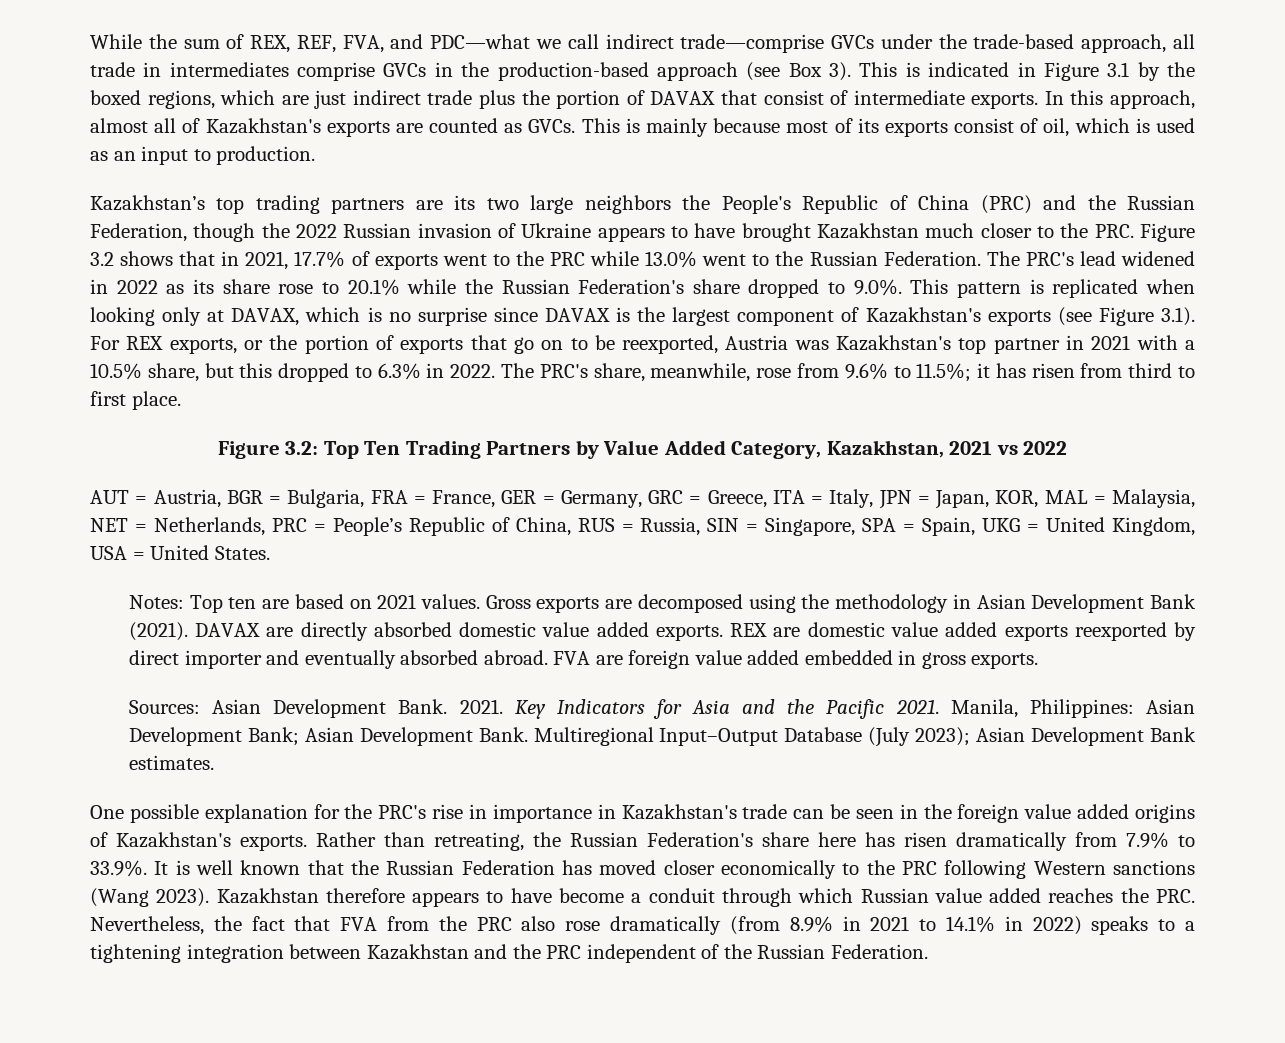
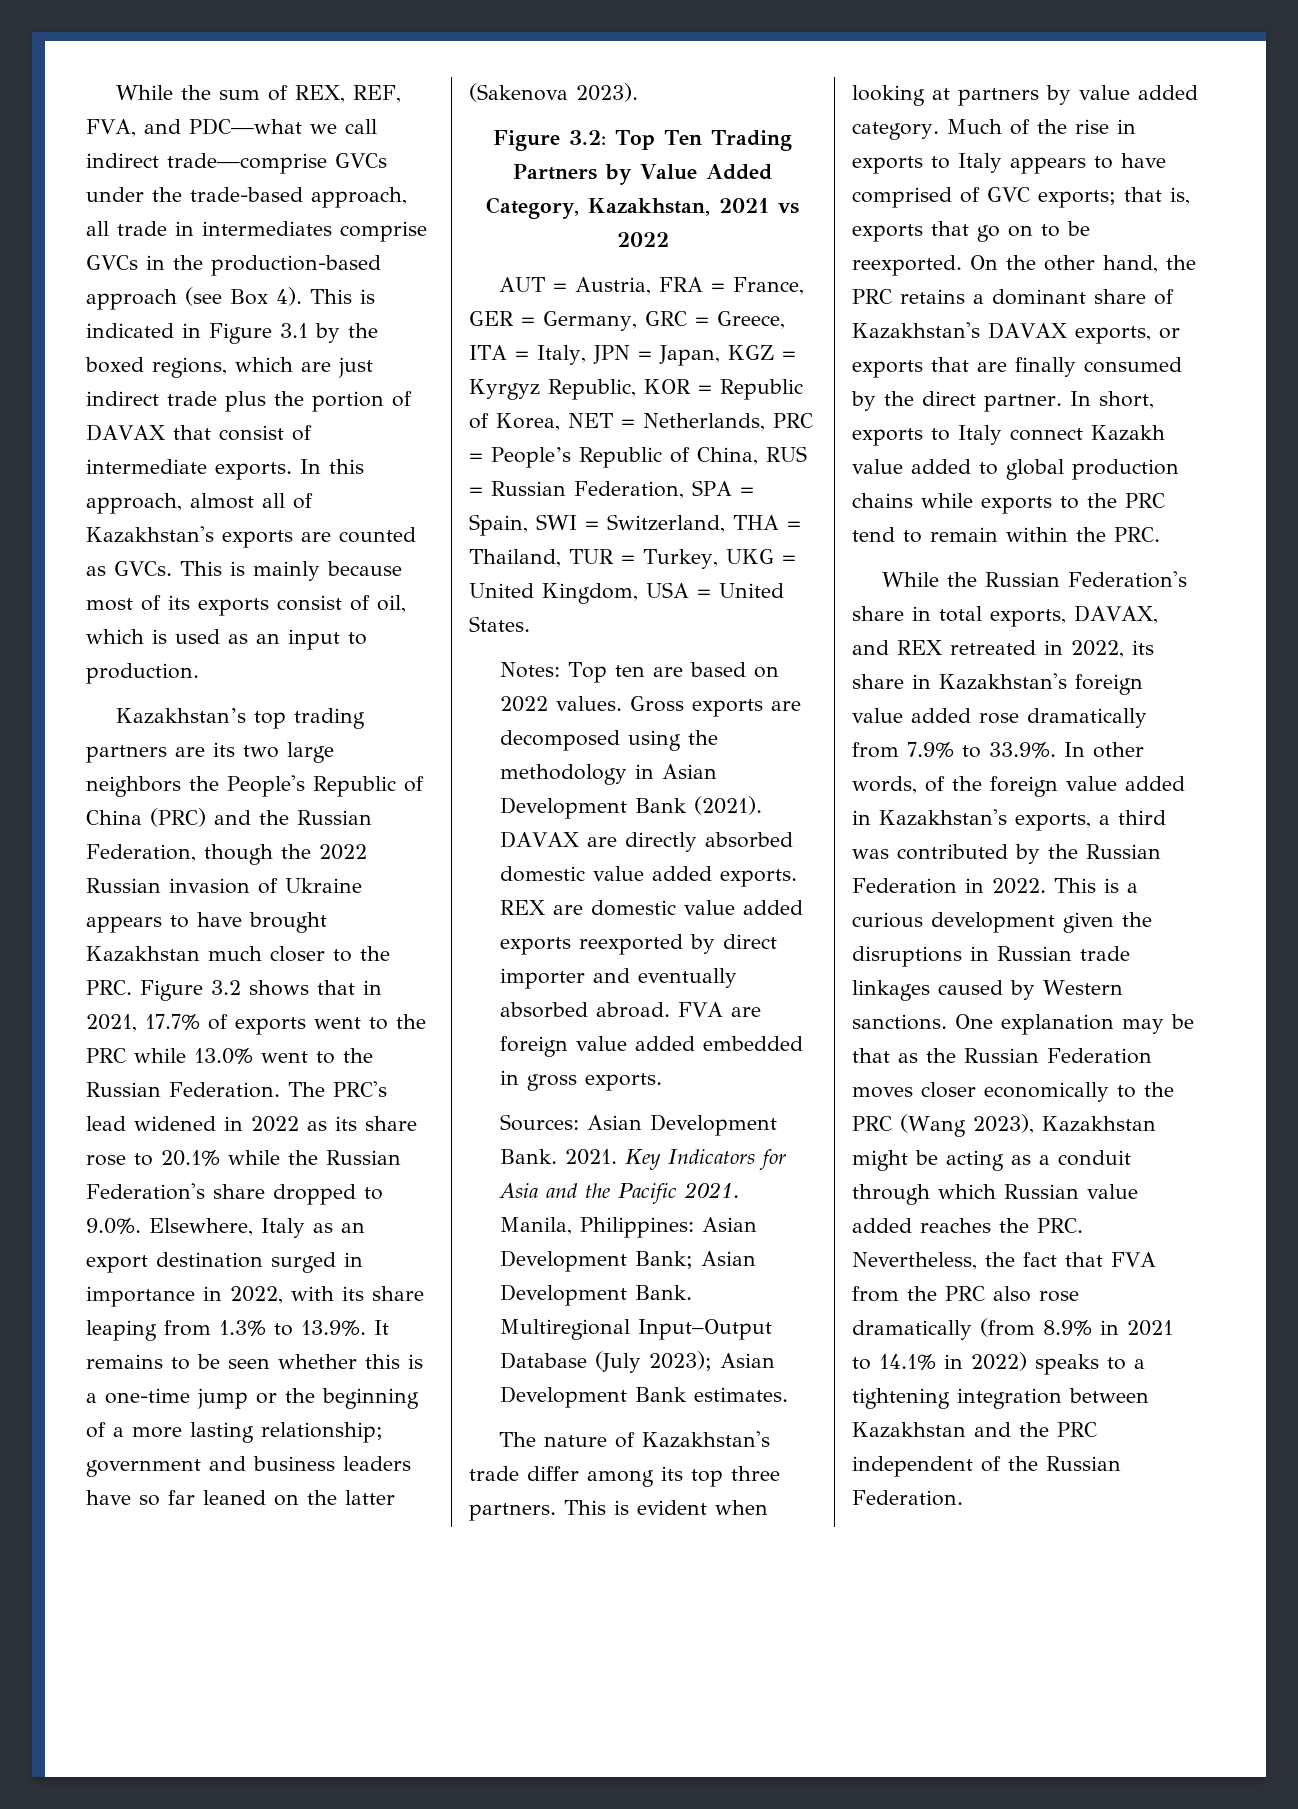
- While the sum of REX, REF, FVA, and PDC—what we call indirect trade—comprise GVCs under the trade-based approach, all trade in intermediates comprise GVCs in the production-based approach (see Box 3).
+ While the sum of REX, REF, FVA, and PDC—what we call indirect trade—comprise GVCs under the trade-based approach, all trade in intermediates comprise GVCs in the production-based approach (see Box 4).
- The PRC's lead widened in 2022 as its share rose to 20.1% while the Russian Federation's share dropped to 9.0%. This pattern is replicated when looking only at DAVAX, which is no surprise since DAVAX is the largest component of Kazakhstan's exports (see Figure 3.1). For REX exports, or the portion of exports that go on to be reexported, Austria was Kazakhstan's top partner in 2021 with a 10.5% share, but this dropped to 6.3% in 2022. The PRC's share, meanwhile, rose from 9.6% to 11.5%; it has risen from third to first place.
+ The PRC's lead widened in 2022 as its share rose to 20.1% while the Russian Federation's share dropped to 9.0%. Elsewhere, Italy as an export destination surged in importance in 2022, with its share leaping from 1.3% to 13.9%. It remains to be seen whether this is a one-time jump or the beginning of a more lasting relationship; government and business leaders have so far leaned on the latter (Sakenova 2023).
- AUT = Austria, BGR = Bulgaria, FRA = France, GER = Germany, GRC = Greece, ITA = Italy, JPN = Japan, KOR, MAL = Malaysia, NET = Netherlands, PRC = People’s Republic of China, RUS = Russia, SIN = Singapore, SPA = Spain, UKG = United Kingdom, USA = United States.
+ AUT = Austria, FRA = France, GER = Germany, GRC = Greece, ITA = Italy, JPN = Japan, KGZ = Kyrgyz Republic, KOR = Republic of Korea, NET = Netherlands, PRC = People’s Republic of China, RUS = Russian Federation, SPA = Spain, SWI = Switzerland, THA = Thailand, TUR = Turkey, UKG = United Kingdom, USA = United States.
- Notes: Top ten are based on 2021 values.
+ Notes: Top ten are based on 2022 values.
- One possible explanation for the PRC's rise in importance in Kazakhstan's trade can be seen in the foreign value added origins of Kazakhstan's exports. Rather than retreating, the Russian Federation's share here has risen dramatically from 7.9% to 33.9%. It is well known that the Russian Federation has moved closer economically to the PRC following Western sanctions (Wang 2023). Kazakhstan therefore appears to have become a conduit through which Russian value added reaches the PRC. Nevertheless, the fact that FVA from the PRC also rose dramatically (from 8.9% in 2021 to 14.1% in 2022) speaks to a tightening integration between Kazakhstan and the PRC independent of the Russian Federation.
+ The nature of Kazakhstan's trade differ among its top three partners. This is evident when looking at partners by value added category. Much of the rise in exports to Italy appears to have comprised of GVC exports; that is, exports that go on to be reexported. On the other hand, the PRC retains a dominant share of Kazakhstan's DAVAX exports, or exports that are finally consumed by the direct partner. In short, exports to Italy connect Kazakh value added to global production chains while exports to the PRC tend to remain within the PRC.
+ While the Russian Federation's share in total exports, DAVAX, and REX retreated in 2022, its share in Kazakhstan's foreign value added rose dramatically from 7.9% to 33.9%. In other words, of the foreign value added in Kazakhstan's exports, a third was contributed by the Russian Federation in 2022. This is a curious development given the disruptions in Russian trade linkages caused by Western sanctions. One explanation may be that as the Russian Federation moves closer economically to the PRC (Wang 2023), Kazakhstan might be acting as a conduit through which Russian value added reaches the PRC. Nevertheless, the fact that FVA from the PRC also rose dramatically (from 8.9% in 2021 to 14.1% in 2022) speaks to a tightening integration between Kazakhstan and the PRC independent of the Russian Federation.

